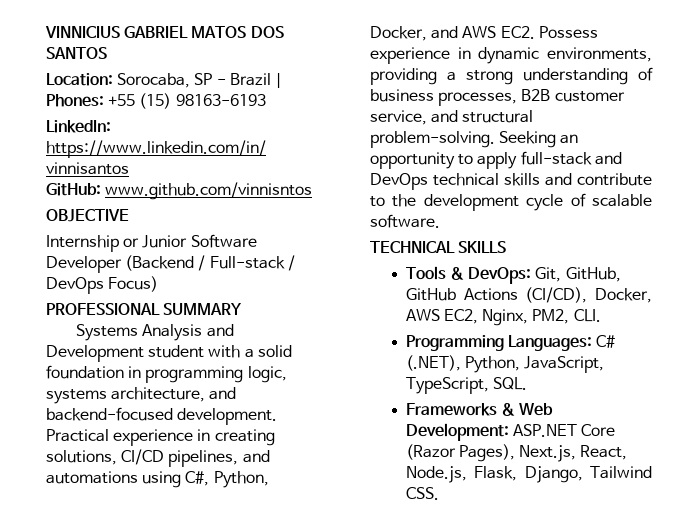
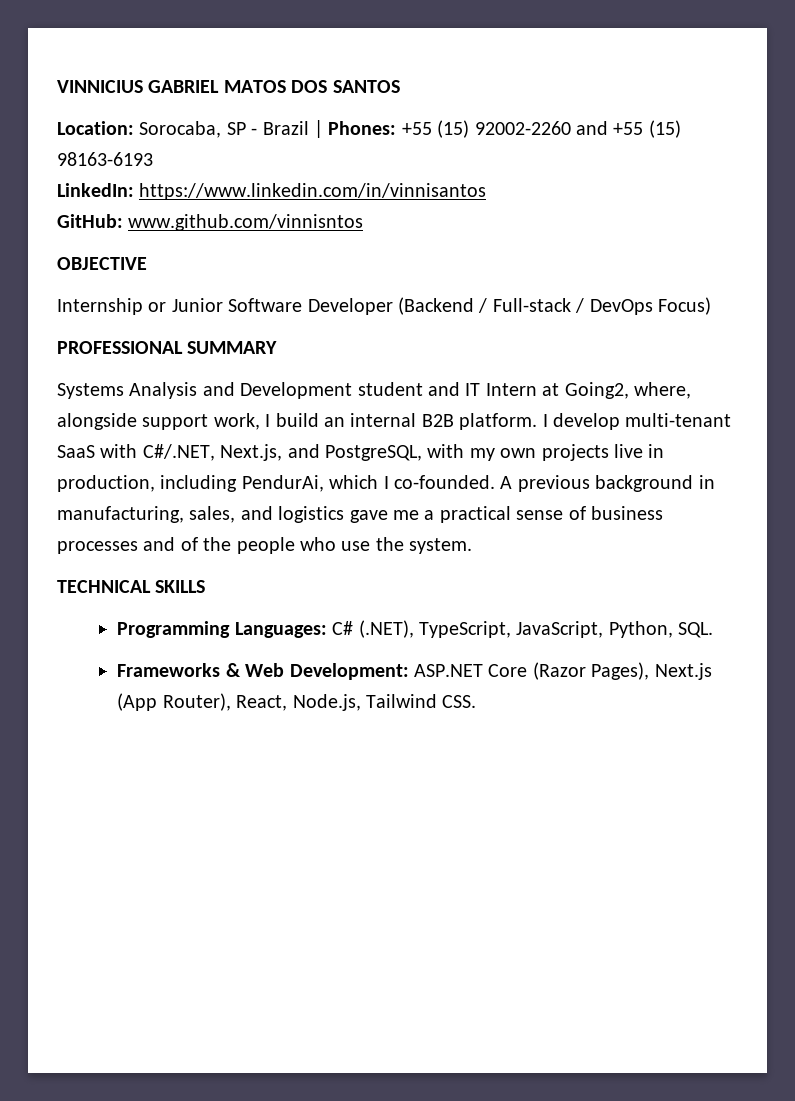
- Location: Sorocaba, SP - Brazil | Phones: +55 (15) 98163-6193
+ Location: Sorocaba, SP - Brazil | Phones: +55 (15) 92002-2260 and +55 (15) 98163-6193
- Systems Analysis and Development student with a solid foundation in programming logic, systems architecture, and backend-focused development. Practical experience in creating solutions, CI/CD pipelines, and automations using C#, Python, Docker, and AWS EC2. Possess experience in dynamic environments, providing a strong understanding of business processes, B2B customer service, and structural problem-solving. Seeking an opportunity to apply full-stack and DevOps technical skills and contribute to the development cycle of scalable software.
+ Systems Analysis and Development student and IT Intern at Going2, where, alongside support work, I build an internal B2B platform. I develop multi-tenant SaaS with C#/.NET, Next.js, and PostgreSQL, with my own projects live in production, including PendurAi, which I co-founded. A previous background in manufacturing, sales, and logistics gave me a practical sense of business processes and of the people who use the system.
  TECHNICAL SKILLS
- Tools & DevOps: Git, GitHub, GitHub Actions (CI/CD), Docker, AWS EC2, Nginx, PM2, CLI.
- Programming Languages: C# (.NET), Python, JavaScript, TypeScript, SQL.
+ Programming Languages: C# (.NET), TypeScript, JavaScript, Python, SQL.
- Frameworks & Web Development: ASP.NET Core (Razor Pages), Next.js, React, Node.js, Flask, Django, Tailwind CSS.
+ Frameworks & Web Development: ASP.NET Core (Razor Pages), Next.js (App Router), React, Node.js, Tailwind CSS.

